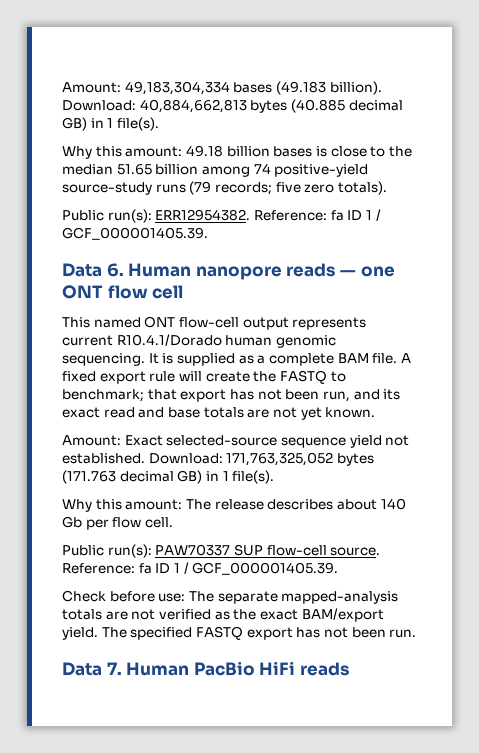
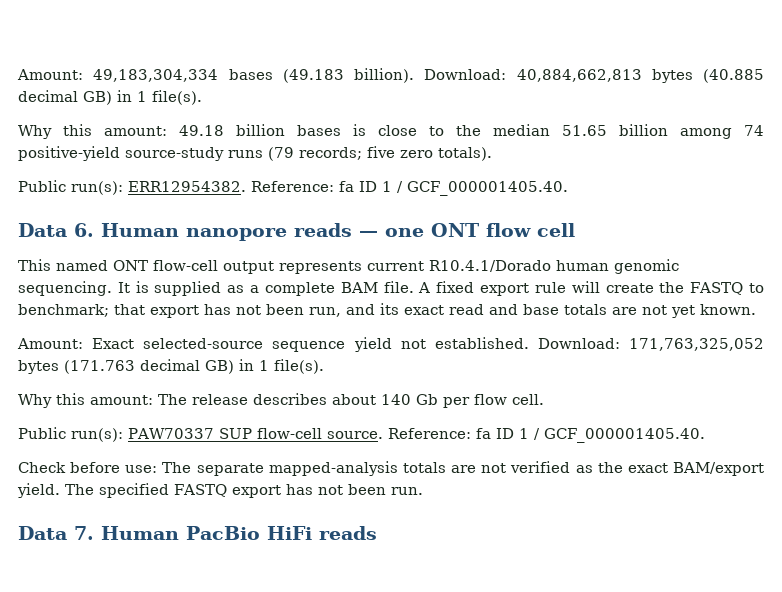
- Public run(s): ERR12954382. Reference: fa ID 1 / GCF_000001405.39.
+ Public run(s): ERR12954382. Reference: fa ID 1 / GCF_000001405.40.
- Public run(s): PAW70337 SUP flow-cell source. Reference: fa ID 1 / GCF_000001405.39.
+ Public run(s): PAW70337 SUP flow-cell source. Reference: fa ID 1 / GCF_000001405.40.

